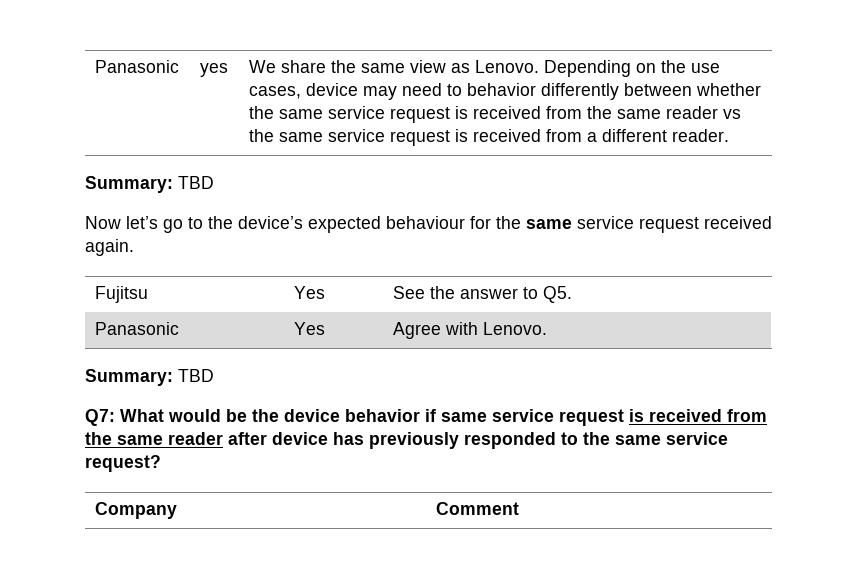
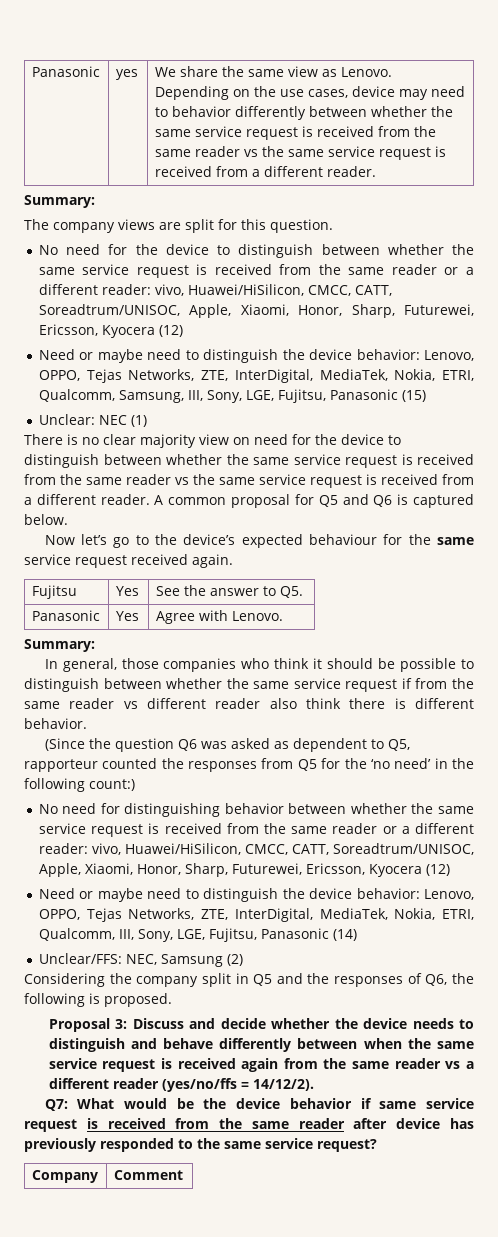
  Depending on the use cases, device may need to behavior differently between whether the same service request is received from the same reader vs the same service request is received from a different reader.
- Summary: TBD
+ Summary:
+ The company views are split for this question.
+ No need for the device to distinguish between whether the same service request is received from the same reader or a different reader: vivo, Huawei/HiSilicon, CMCC, CATT, Soreadtrum/UNISOC, Apple, Xiaomi, Honor, Sharp, Futurewei, Ericsson, Kyocera (12)
+ Need or maybe need to distinguish the device behavior: Lenovo, OPPO, Tejas Networks, ZTE, InterDigital, MediaTek, Nokia, ETRI, Qualcomm, Samsung, III, Sony, LGE, Fujitsu, Panasonic (15)
+ Unclear: NEC (1)
+ There is no clear majority view on need for the device to distinguish between whether the same service request is received from the same reader vs the same service request is received from a different reader. A common proposal for Q5 and Q6 is captured below.
  Panasonic | Yes | Agree with Lenovo.
- Summary: TBD
+ Summary:
+ In general, those companies who think it should be possible to distinguish between whether the same service request if from the same reader vs different reader also think there is different behavior.
+ (Since the question Q6 was asked as dependent to Q5, rapporteur counted the responses from Q5 for the ‘no need’ in the following count:)
+ No need for distinguishing behavior between whether the same service request is received from the same reader or a different reader: vivo, Huawei/HiSilicon, CMCC, CATT, Soreadtrum/UNISOC, Apple, Xiaomi, Honor, Sharp, Futurewei, Ericsson, Kyocera (12)
+ Need or maybe need to distinguish the device behavior: Lenovo, OPPO, Tejas Networks, ZTE, InterDigital, MediaTek, Nokia, ETRI, Qualcomm, III, Sony, LGE, Fujitsu, Panasonic (14)
+ Unclear/FFS: NEC, Samsung (2)
+ Considering the company split in Q5 and the responses of Q6, the following is proposed.
+ Proposal 3: Discuss and decide whether the device needs to distinguish and behave differently between when the same service request is received again from the same reader vs a different reader (yes/no/ffs = 14/12/2).

